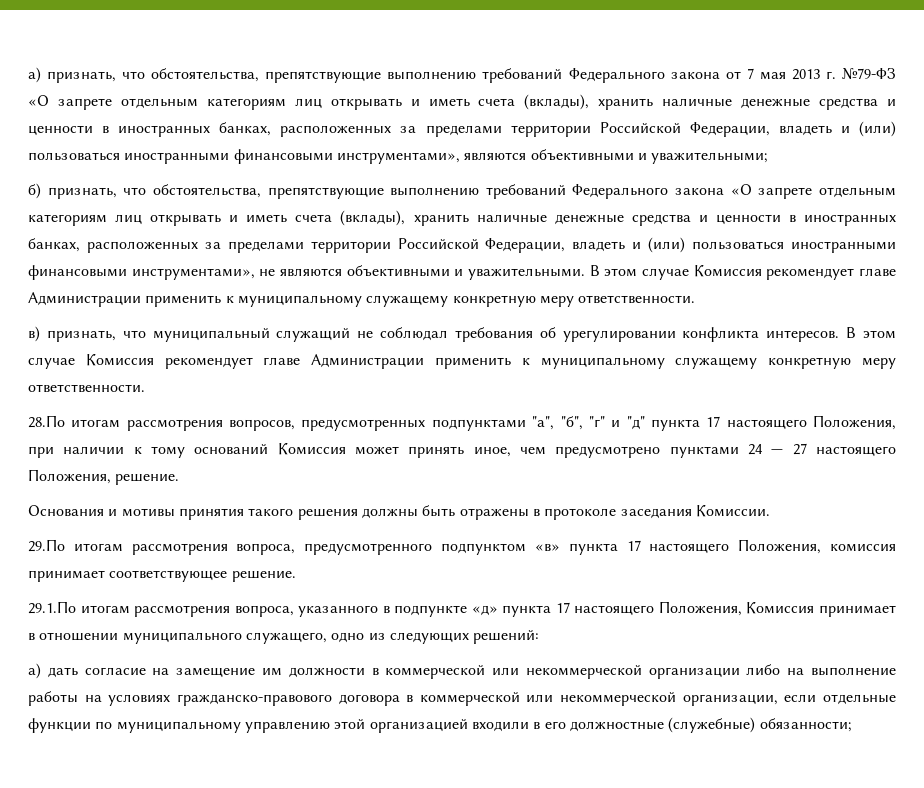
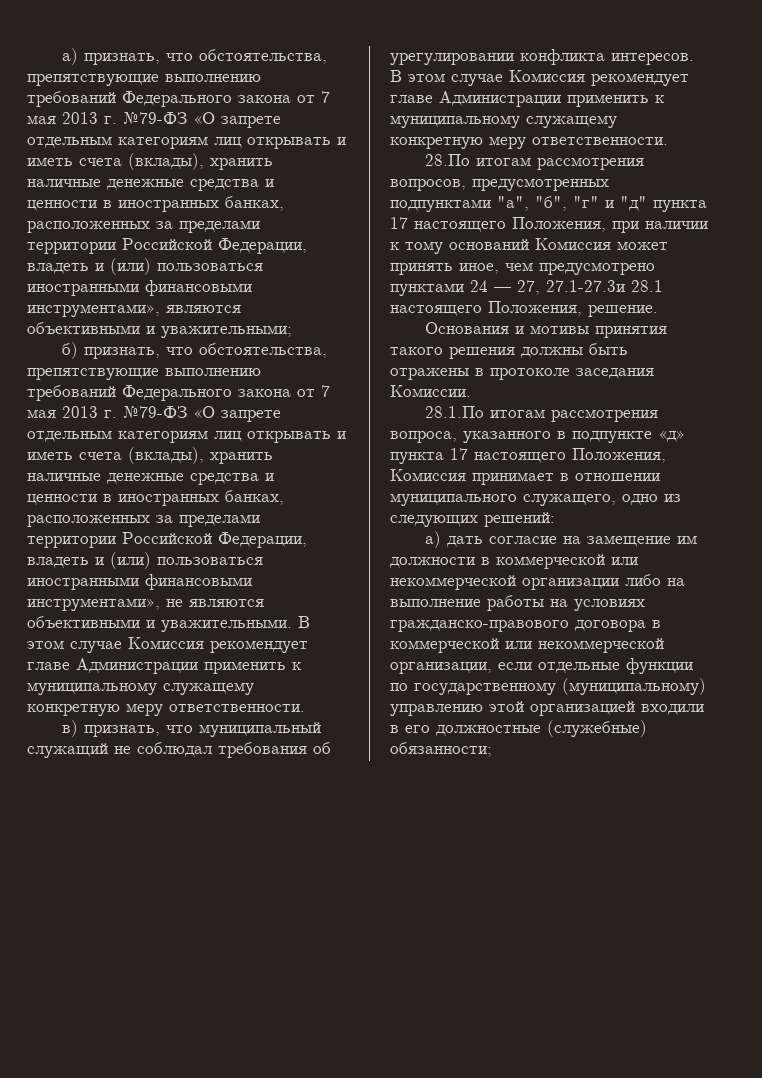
- б) признать, что обстоятельства, препятствующие выполнению требований Федерального закона «О запрете отдельным категориям лиц открывать и иметь счета (вклады), хранить наличные денежные средства и ценности в иностранных банках, расположенных за пределами территории Российской Федерации, владеть и (или) пользоваться иностранными финансовыми инструментами», не являются объективными и уважительными.
+ б) признать, что обстоятельства, препятствующие выполнению требований Федерального закона от 7 мая 2013 г. №79-ФЗ «О запрете отдельным категориям лиц открывать и иметь счета (вклады), хранить наличные денежные средства и ценности в иностранных банках, расположенных за пределами территории Российской Федерации, владеть и (или) пользоваться иностранными финансовыми инструментами», не являются объективными и уважительными.
- 28.По итогам рассмотрения вопросов, предусмотренных подпунктами "а", "б", "г" и "д" пункта 17 настоящего Положения, при наличии к тому оснований Комиссия может принять иное, чем предусмотрено пунктами 24 — 27 настоящего Положения, решение.
+ 28.По итогам рассмотрения вопросов, предусмотренных подпунктами "а", "б", "г" и "д" пункта 17 настоящего Положения, при наличии к тому оснований Комиссия может принять иное, чем предусмотрено пунктами 24 — 27, 27.1-27.3и 28.1 настоящего Положения, решение.
- 29.По итогам рассмотрения вопроса, предусмотренного подпунктом «в» пункта 17 настоящего Положения, комиссия принимает соответствующее решение.
- 29.1.По итогам рассмотрения вопроса, указанного в подпункте «д» пункта 17 настоящего Положения, Комиссия принимает в отношении муниципального служащего, одно из следующих решений:
+ 28.1.По итогам рассмотрения вопроса, указанного в подпункте «д» пункта 17 настоящего Положения, Комиссия принимает в отношении муниципального служащего, одно из следующих решений:
- а) дать согласие на замещение им должности в коммерческой или некоммерческой организации либо на выполнение работы на условиях гражданско-правового договора в коммерческой или некоммерческой организации, если отдельные функции по муниципальному управлению этой организацией входили в его должностные (служебные) обязанности;
+ а) дать согласие на замещение им должности в коммерческой или некоммерческой организации либо на выполнение работы на условиях гражданско-правового договора в коммерческой или некоммерческой организации, если отдельные функции по государственному (муниципальному) управлению этой организацией входили в его должностные (служебные) обязанности;

